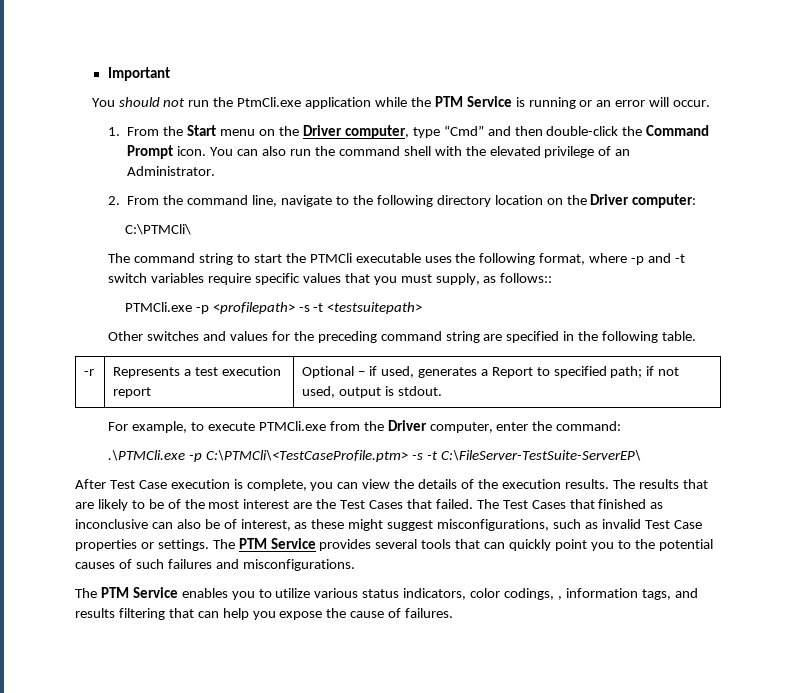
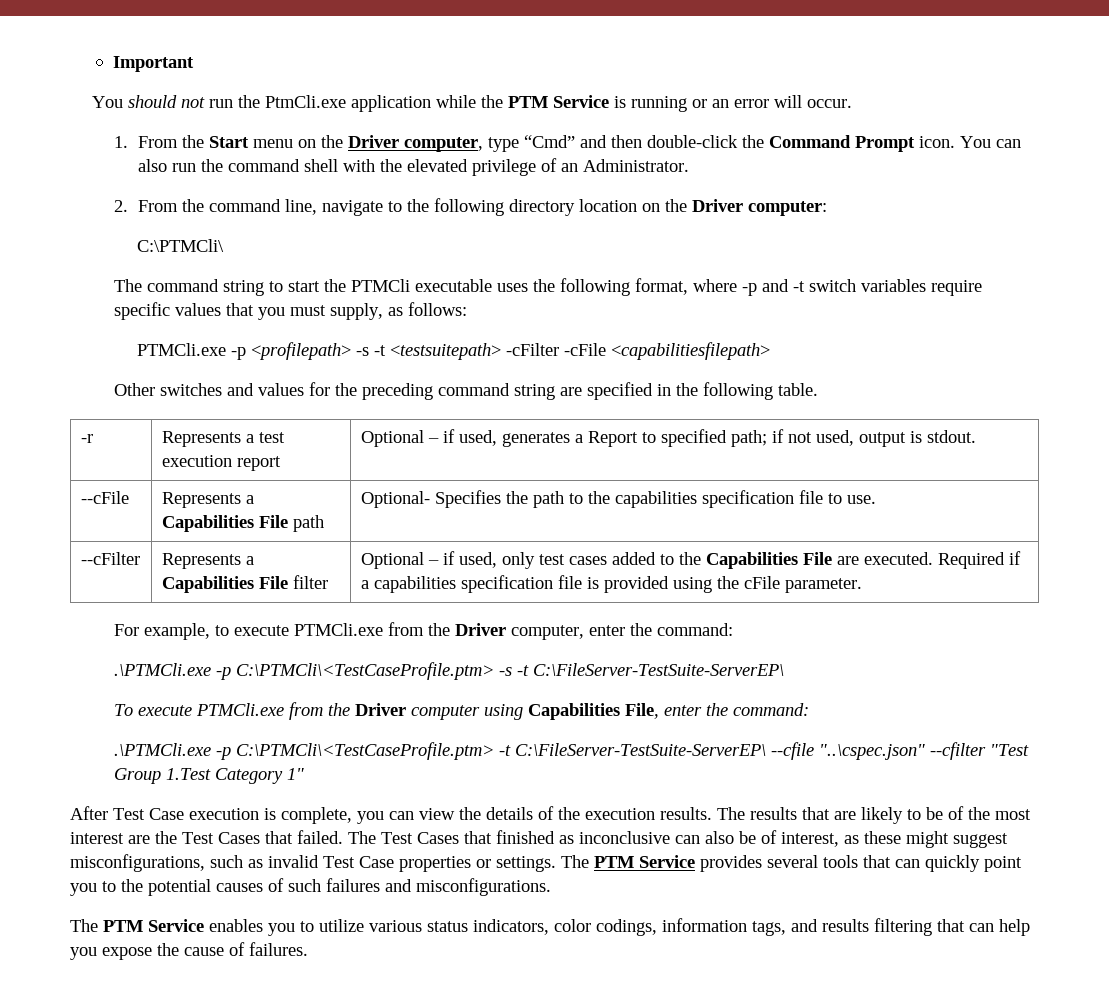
- The command string to start the PTMCli executable uses the following format, where -p and -t switch variables require specific values that you must supply, as follows::
+ The command string to start the PTMCli executable uses the following format, where -p and -t switch variables require specific values that you must supply, as follows:
- PTMCli.exe -p <profilepath> -s -t <testsuitepath>
+ PTMCli.exe -p <profilepath> -s -t <testsuitepath> -cFilter -cFile <capabilitiesfilepath>
+ --cFile | Represents a Capabilities File path | Optional- Specifies the path to the capabilities specification file to use.
+ --cFilter | Represents a Capabilities File filter | Optional – if used, only test cases added to the Capabilities File are executed. Required if a capabilities specification file is provided using the cFile parameter.
+ To execute PTMCli.exe from the Driver computer using Capabilities File, enter the command:
+ .\PTMCli.exe -p C:\PTMCli\<TestCaseProfile.ptm> -t C:\FileServer-TestSuite-ServerEP\ --cfile "..\cspec.json" --cfilter "Test Group 1.Test Category 1"
- The PTM Service enables you to utilize various status indicators, color codings, , information tags, and results filtering that can help you expose the cause of failures.
+ The PTM Service enables you to utilize various status indicators, color codings, information tags, and results filtering that can help you expose the cause of failures.

